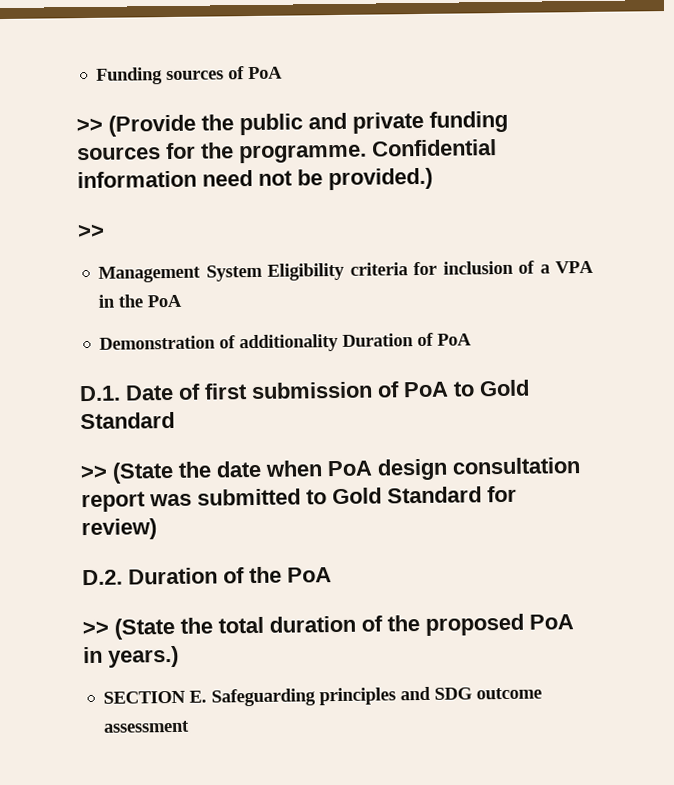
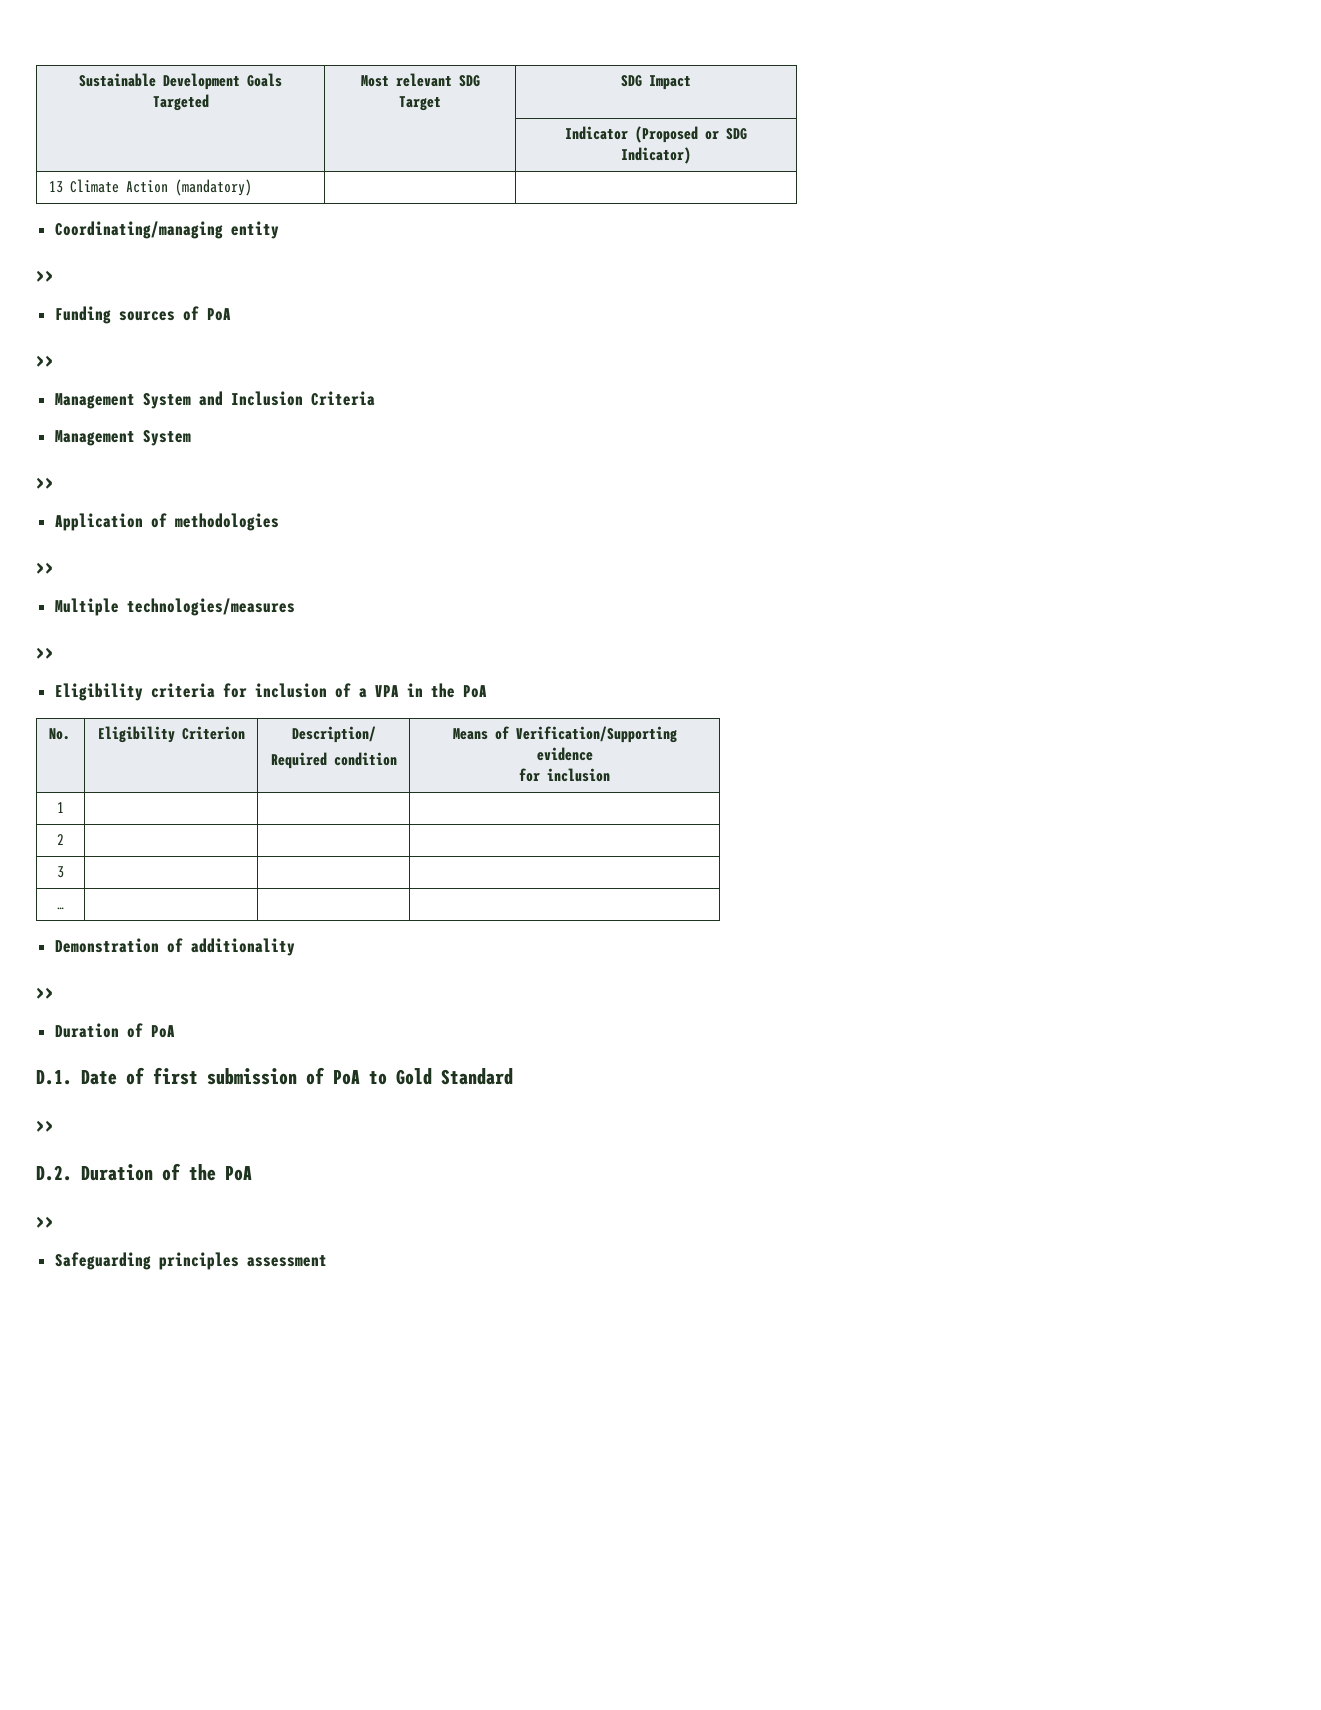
+ Sustainable Development Goals Targeted | Most relevant SDG Target | SDG Impact
+ | | Indicator (Proposed or SDG Indicator)
+ 13 Climate Action (mandatory) | |
+ Coordinating/managing entity
+ >>
  Funding sources of PoA
- >> (Provide the public and private funding sources for the programme. Confidential information need not be provided.)
  >>
- Management System Eligibility criteria for inclusion of a VPA in the PoA
+ Management System and Inclusion Criteria
+ Management System
+ >>
+ Application of methodologies
+ >>
+ Multiple technologies/measures
+ >>
+ Eligibility criteria for inclusion of a VPA in the PoA
+ No. | Eligibility Criterion | Description/
+ Required condition | Means of Verification/Supporting evidence
+ for inclusion
+ 1 | | |
+ 2 | | |
+ 3 | | |
+ … | | |
- Demonstration of additionality Duration of PoA
+ Demonstration of additionality
+ >>
+ Duration of PoA
  D.1. Date of first submission of PoA to Gold Standard
- >> (State the date when PoA design consultation report was submitted to Gold Standard for review)
+ >>
  D.2. Duration of the PoA
- >> (State the total duration of the proposed PoA in years.)
- SECTION E. Safeguarding principles and SDG outcome assessment
+ >>
+ Safeguarding principles assessment

